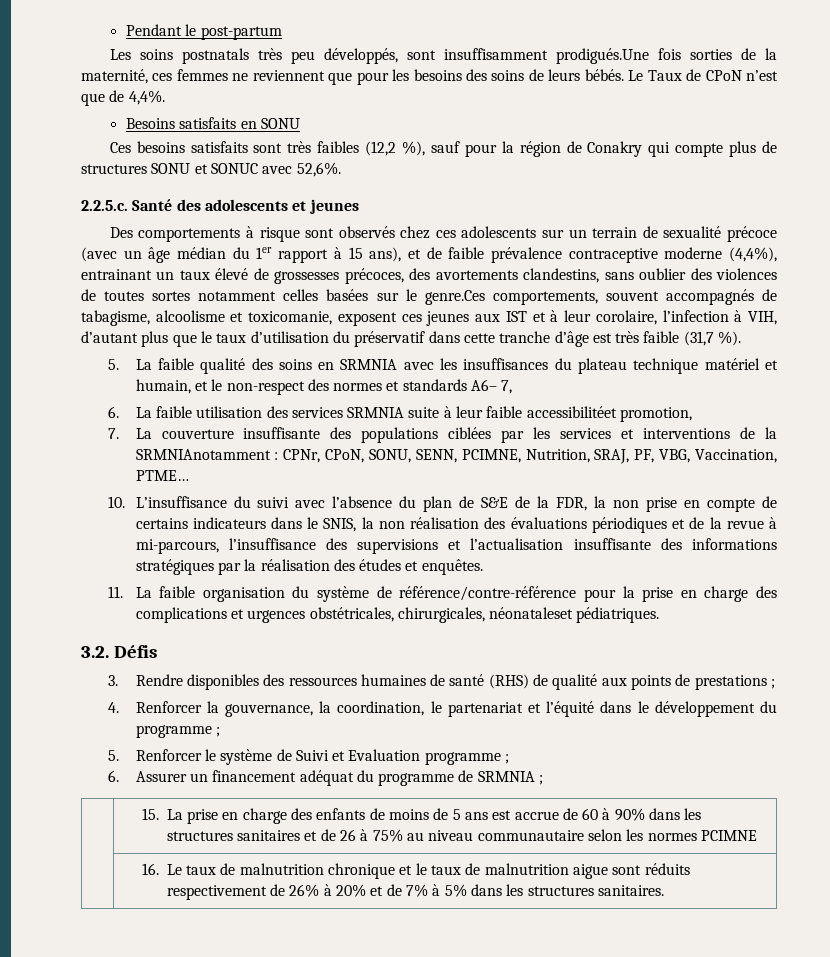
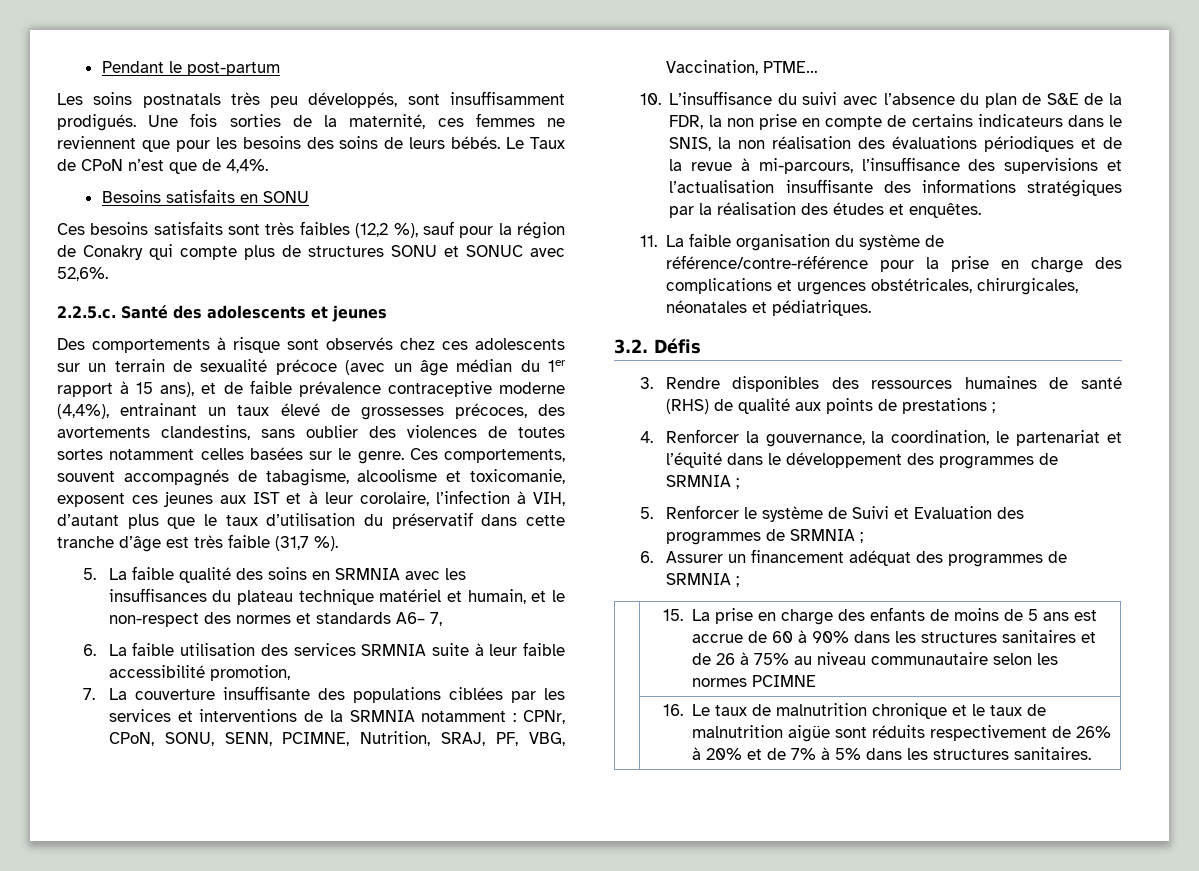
- Les soins postnatals très peu développés, sont insuffisamment prodigués.Une fois sorties de la maternité, ces femmes ne reviennent que pour les besoins des soins de leurs bébés.
+ Les soins postnatals très peu développés, sont insuffisamment prodigués. Une fois sorties de la maternité, ces femmes ne reviennent que pour les besoins des soins de leurs bébés.
- Des comportements à risque sont observés chez ces adolescents sur un terrain de sexualité précoce (avec un âge médian du 1er rapport à 15 ans), et de faible prévalence contraceptive moderne (4,4%), entrainant un taux élevé de grossesses précoces, des avortements clandestins, sans oublier des violences de toutes sortes notamment celles basées sur le genre.Ces comportements, souvent accompagnés de tabagisme, alcoolisme et toxicomanie, exposent ces jeunes aux IST et à leur corolaire, l’infection à VIH, d’autant plus que le taux d’utilisation du préservatif dans cette tranche d’âge est très faible (31,7 %).
+ Des comportements à risque sont observés chez ces adolescents sur un terrain de sexualité précoce (avec un âge médian du 1er rapport à 15 ans), et de faible prévalence contraceptive moderne (4,4%), entrainant un taux élevé de grossesses précoces, des avortements clandestins, sans oublier des violences de toutes sortes notamment celles basées sur le genre. Ces comportements, souvent accompagnés de tabagisme, alcoolisme et toxicomanie, exposent ces jeunes aux IST et à leur corolaire, l’infection à VIH, d’autant plus que le taux d’utilisation du préservatif dans cette tranche d’âge est très faible (31,7 %).
- 6. La faible utilisation des services SRMNIA suite à leur faible accessibilitéet promotion,
+ 6. La faible utilisation des services SRMNIA suite à leur faible accessibilité promotion,
- 7. La couverture insuffisante des populations ciblées par les services et interventions de la SRMNIAnotamment : CPNr, CPoN, SONU, SENN, PCIMNE, Nutrition, SRAJ, PF, VBG, Vaccination, PTME…
+ 7. La couverture insuffisante des populations ciblées par les services et interventions de la SRMNIA notamment : CPNr, CPoN, SONU, SENN, PCIMNE, Nutrition, SRAJ, PF, VBG, Vaccination, PTME…
- 11. La faible organisation du système de référence/contre-référence pour la prise en charge des complications et urgences obstétricales, chirurgicales, néonataleset pédiatriques.
+ 11. La faible organisation du système de référence/contre-référence pour la prise en charge des complications et urgences obstétricales, chirurgicales, néonatales et pédiatriques.
- 4. Renforcer la gouvernance, la coordination, le partenariat et l’équité dans le développement du programme ;
+ 4. Renforcer la gouvernance, la coordination, le partenariat et l’équité dans le développement des programmes de SRMNIA ;
- 5. Renforcer le système de Suivi et Evaluation programme ;
+ 5. Renforcer le système de Suivi et Evaluation des programmes de SRMNIA ;
- 6. Assurer un financement adéquat du programme de SRMNIA ;
+ 6. Assurer un financement adéquat des programmes de SRMNIA ;
- | 16. Le taux de malnutrition chronique et le taux de malnutrition aigue sont réduits respectivement de 26% à 20% et de 7% à 5% dans les structures sanitaires.
+ | 16. Le taux de malnutrition chronique et le taux de malnutrition aigüe sont réduits respectivement de 26% à 20% et de 7% à 5% dans les structures sanitaires.

